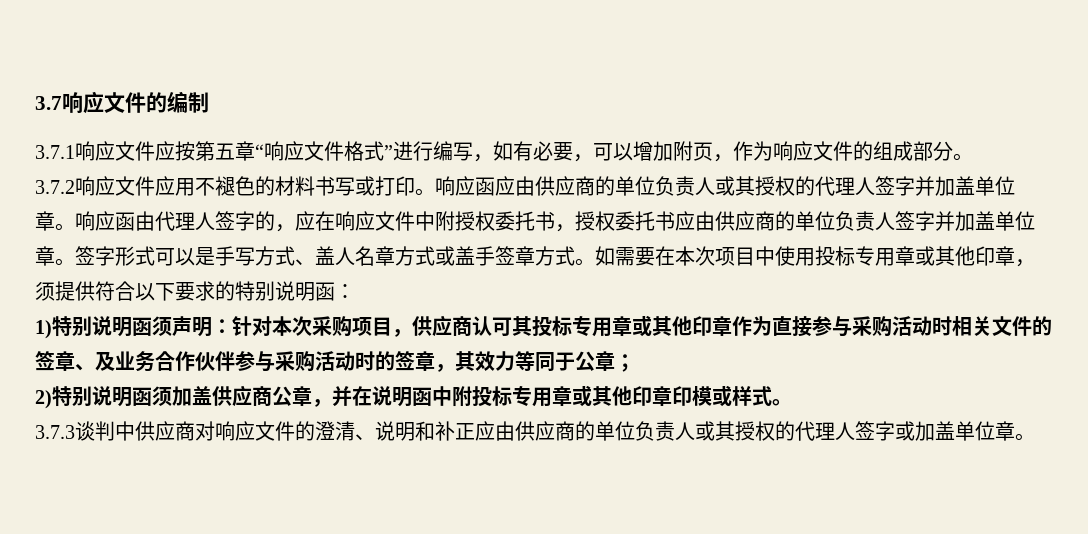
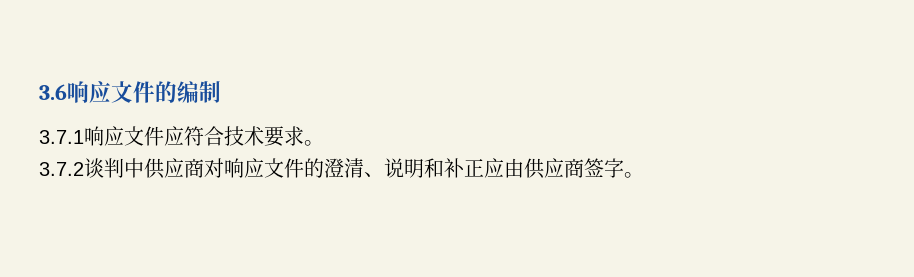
- 3.7响应文件的编制
+ 3.6响应文件的编制
- 3.7.1响应文件应按第五章“响应文件格式”进行编写，如有必要，可以增加附页，作为响应文件的组成部分。
- 3.7.2响应文件应用不褪色的材料书写或打印。响应函应由供应商的单位负责人或其授权的代理人签字并加盖单位章。响应函由代理人签字的，应在响应文件中附授权委托书，授权委托书应由供应商的单位负责人签字并加盖单位章。签字形式可以是手写方式、盖人名章方式或盖手签章方式。如需要在本次项目中使用投标专用章或其他印章，须提供符合以下要求的特别说明函：
- 1)特别说明函须声明：针对本次采购项目，供应商认可其投标专用章或其他印章作为直接参与采购活动时相关文件的签章、及业务合作伙伴参与采购活动时的签章，其效力等同于公章；
- 2)特别说明函须加盖供应商公章，并在说明函中附投标专用章或其他印章印模或样式。
- 3.7.3谈判中供应商对响应文件的澄清、说明和补正应由供应商的单位负责人或其授权的代理人签字或加盖单位章。
+ 3.7.1响应文件应符合技术要求。
+ 3.7.2谈判中供应商对响应文件的澄清、说明和补正应由供应商签字。

